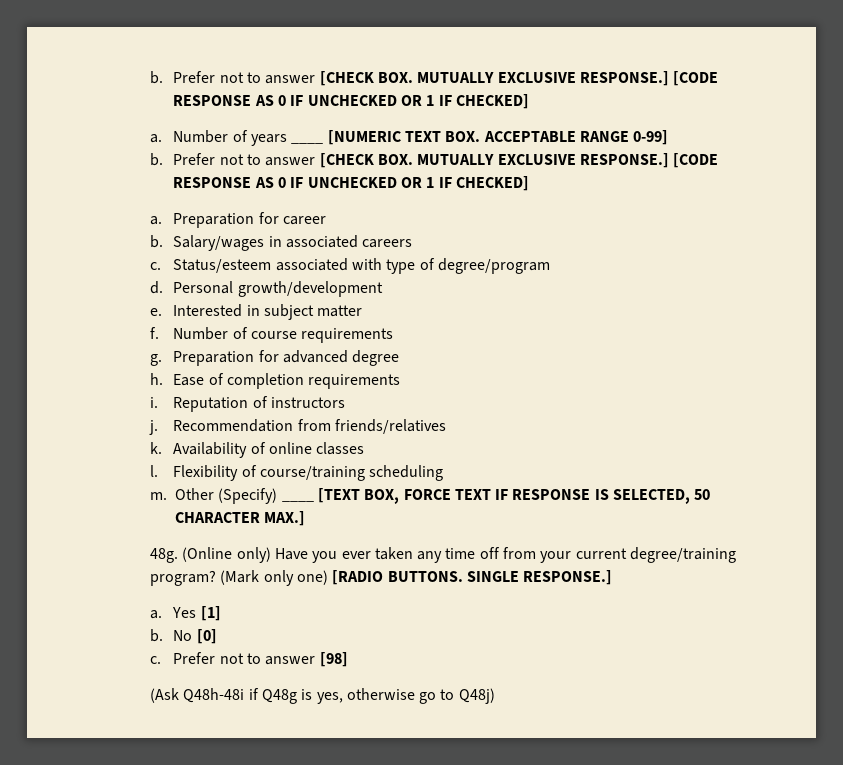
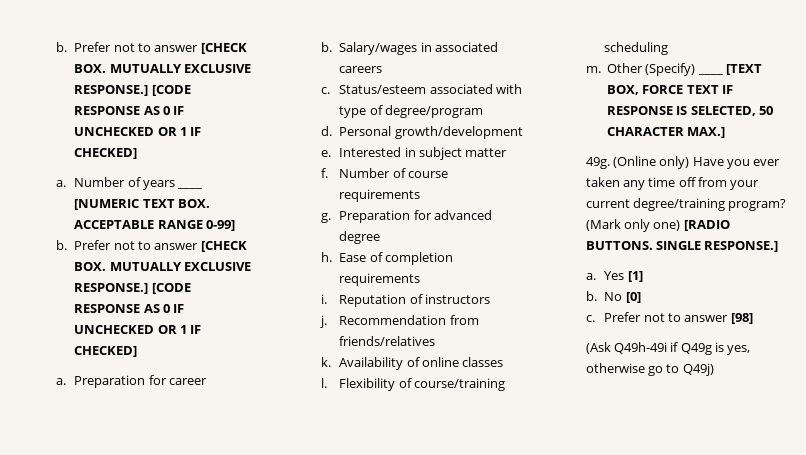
- 48g.
+ 49g.
- (Ask Q48h-48i if Q48g is yes, otherwise go to Q48j)
+ (Ask Q49h-49i if Q49g is yes, otherwise go to Q49j)

